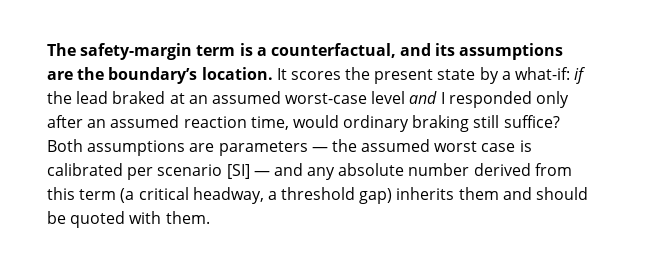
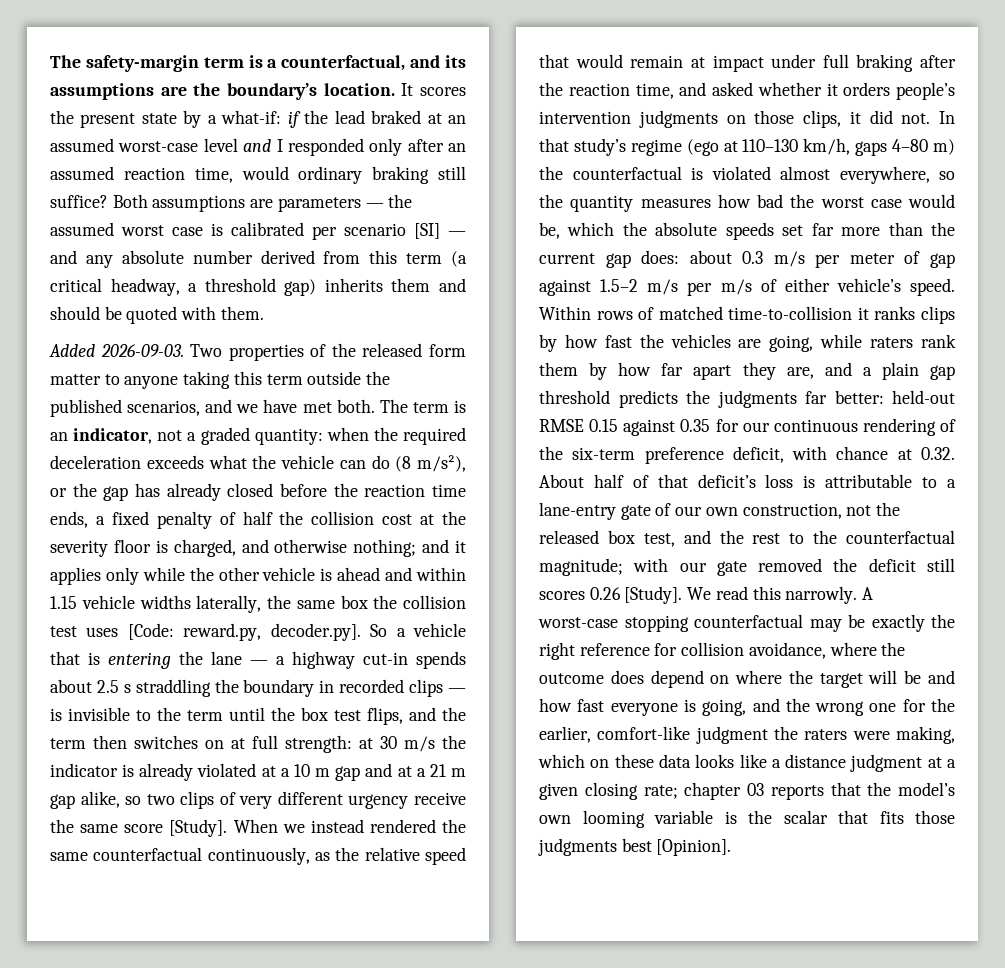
+ Added 2026-09-03. Two properties of the released form matter to anyone taking this term outside the published scenarios, and we have met both. The term is an indicator, not a graded quantity: when the required deceleration exceeds what the vehicle can do (8 m/s²), or the gap has already closed before the reaction time ends, a fixed penalty of half the collision cost at the severity floor is charged, and otherwise nothing; and it applies only while the other vehicle is ahead and within 1.15 vehicle widths laterally, the same box the collision test uses [Code: reward.py, decoder.py]. So a vehicle that is entering the lane — a highway cut-in spends about 2.5 s straddling the boundary in recorded clips — is invisible to the term until the box test flips, and the term then switches on at full strength: at 30 m/s the indicator is already violated at a 10 m gap and at a 21 m gap alike, so two clips of very different urgency receive the same score [Study]. When we instead rendered the same counterfactual continuously, as the relative speed that would remain at impact under full braking after the reaction time, and asked whether it orders people’s intervention judgments on those clips, it did not. In that study’s regime (ego at 110–130 km/h, gaps 4–80 m) the counterfactual is violated almost everywhere, so the quantity measures how bad the worst case would be, which the absolute speeds set far more than the current gap does: about 0.3 m/s per meter of gap against 1.5–2 m/s per m/s of either vehicle’s speed. Within rows of matched time-to-collision it ranks clips by how fast the vehicles are going, while raters rank them by how far apart they are, and a plain gap threshold predicts the judgments far better: held-out RMSE 0.15 against 0.35 for our continuous rendering of the six-term preference deficit, with chance at 0.32. About half of that deficit’s loss is attributable to a lane-entry gate of our own construction, not the released box test, and the rest to the counterfactual magnitude; with our gate removed the deficit still scores 0.26 [Study]. We read this narrowly. A worst-case stopping counterfactual may be exactly the right reference for collision avoidance, where the outcome does depend on where the target will be and how fast everyone is going, and the wrong one for the earlier, comfort-like judgment the raters were making, which on these data looks like a distance judgment at a given closing rate; chapter 03 reports that the model’s own looming variable is the scalar that fits those judgments best [Opinion].

